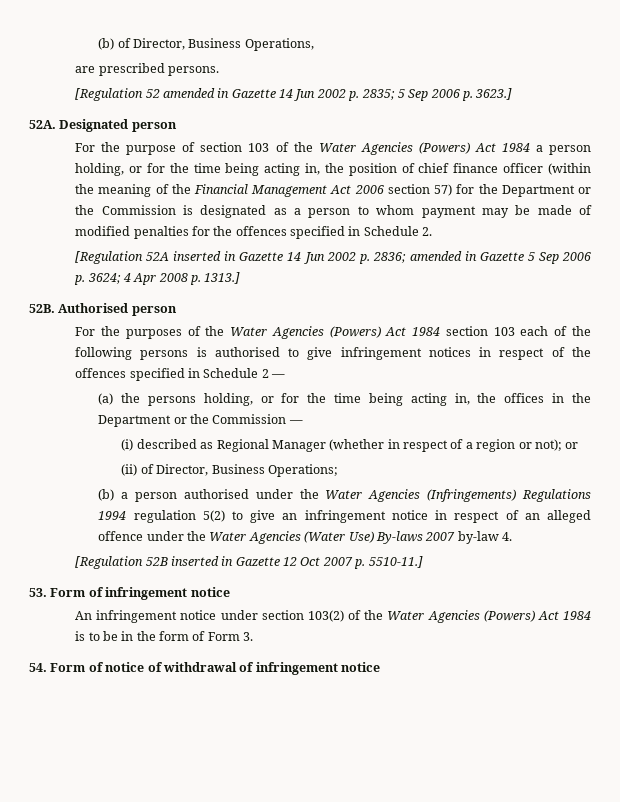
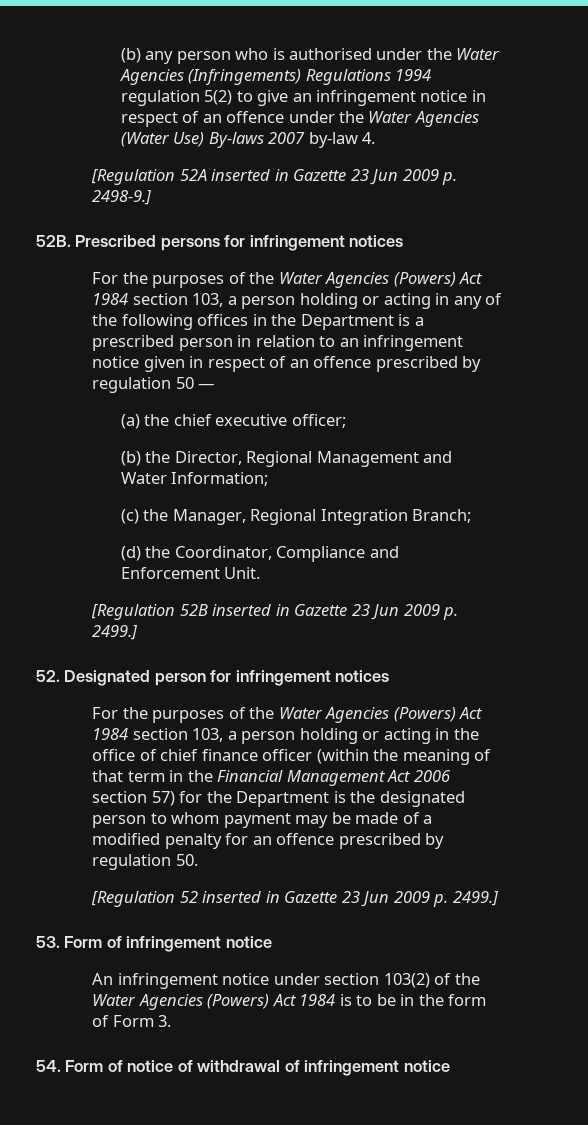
- (b) of Director, Business Operations,
- are prescribed persons.
- [Regulation 52 amended in Gazette 14 Jun 2002 p. 2835; 5 Sep 2006 p. 3623.]
- 52A. Designated person
- For the purpose of section 103 of the Water Agencies (Powers) Act 1984 a person holding, or for the time being acting in, the position of chief finance officer (within the meaning of the Financial Management Act 2006 section 57) for the Department or the Commission is designated as a person to whom payment may be made of modified penalties for the offences specified in Schedule 2.
- [Regulation 52A inserted in Gazette 14 Jun 2002 p. 2836; amended in Gazette 5 Sep 2006 p. 3624; 4 Apr 2008 p. 1313.]
- 52B. Authorised person
- For the purposes of the Water Agencies (Powers) Act 1984 section 103 each of the following persons is authorised to give infringement notices in respect of the offences specified in Schedule 2 —
- (a) the persons holding, or for the time being acting in, the offices in the Department or the Commission —
- (i) described as Regional Manager (whether in respect of a region or not); or
- (ii) of Director, Business Operations;
- (b) a person authorised under the Water Agencies (Infringements) Regulations 1994 regulation 5(2) to give an infringement notice in respect of an alleged offence under the Water Agencies (Water Use) By-laws 2007 by-law 4.
+ (b) any person who is authorised under the Water Agencies (Infringements) Regulations 1994 regulation 5(2) to give an infringement notice in respect of an offence under the Water Agencies (Water Use) By-laws 2007 by-law 4.
+ [Regulation 52A inserted in Gazette 23 Jun 2009 p. 2498-9.]
+ 52B. Prescribed persons for infringement notices
+ For the purposes of the Water Agencies (Powers) Act 1984 section 103, a person holding or acting in any of the following offices in the Department is a prescribed person in relation to an infringement notice given in respect of an offence prescribed by regulation 50 —
+ (a) the chief executive officer;
+ (b) the Director, Regional Management and Water Information;
+ (c) the Manager, Regional Integration Branch;
+ (d) the Coordinator, Compliance and Enforcement Unit.
- [Regulation 52B inserted in Gazette 12 Oct 2007 p. 5510-11.]
+ [Regulation 52B inserted in Gazette 23 Jun 2009 p. 2499.]
+ 52. Designated person for infringement notices
+ For the purposes of the Water Agencies (Powers) Act 1984 section 103, a person holding or acting in the office of chief finance officer (within the meaning of that term in the Financial Management Act 2006 section 57) for the Department is the designated person to whom payment may be made of a modified penalty for an offence prescribed by regulation 50.
+ [Regulation 52 inserted in Gazette 23 Jun 2009 p. 2499.]

